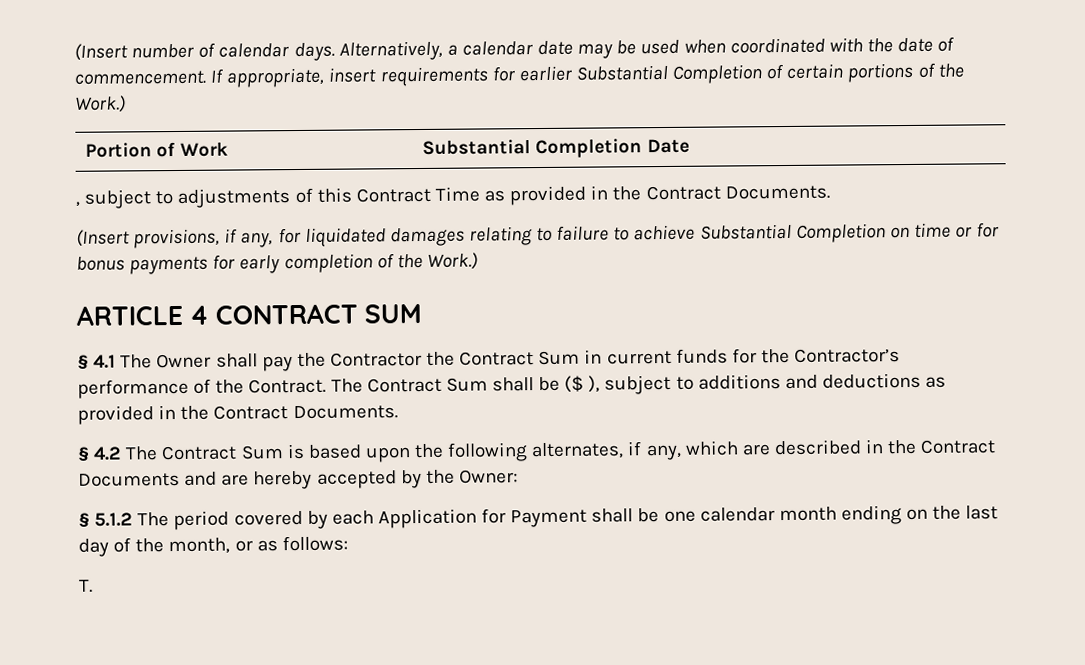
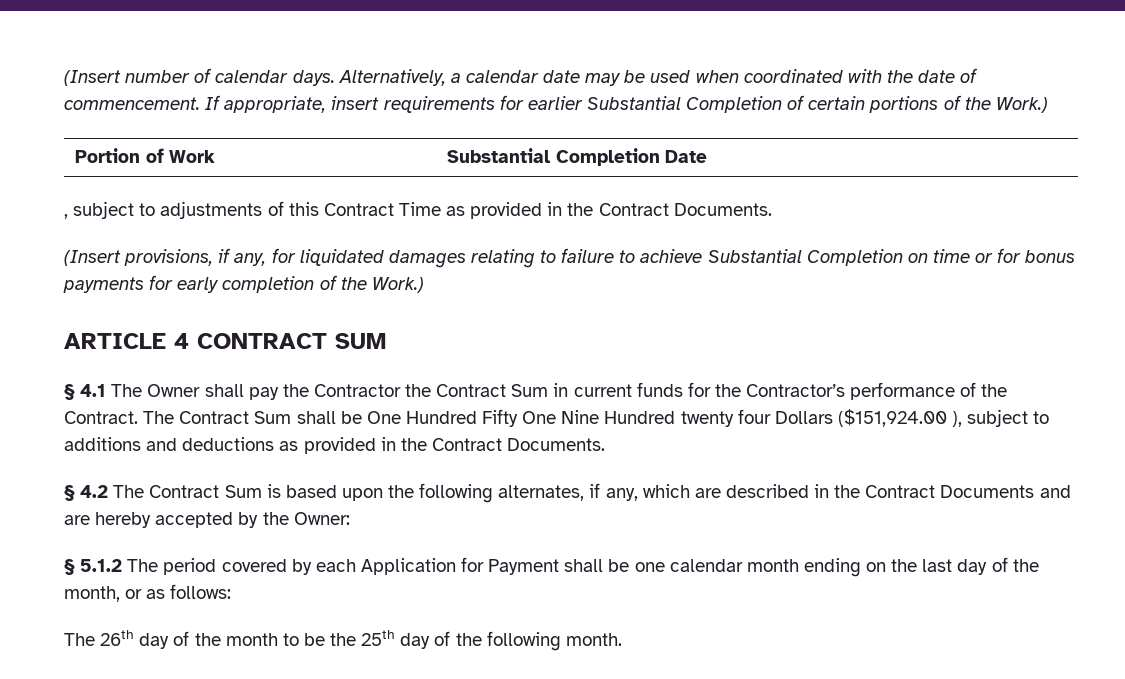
- The Contract Sum shall be ($ ), subject to additions and deductions as provided in the Contract Documents.
+ The Contract Sum shall be One Hundred Fifty One Nine Hundred twenty four Dollars ($151,924.00 ), subject to additions and deductions as provided in the Contract Documents.
- T.
+ The 26th day of the month to be the 25th day of the following month.

